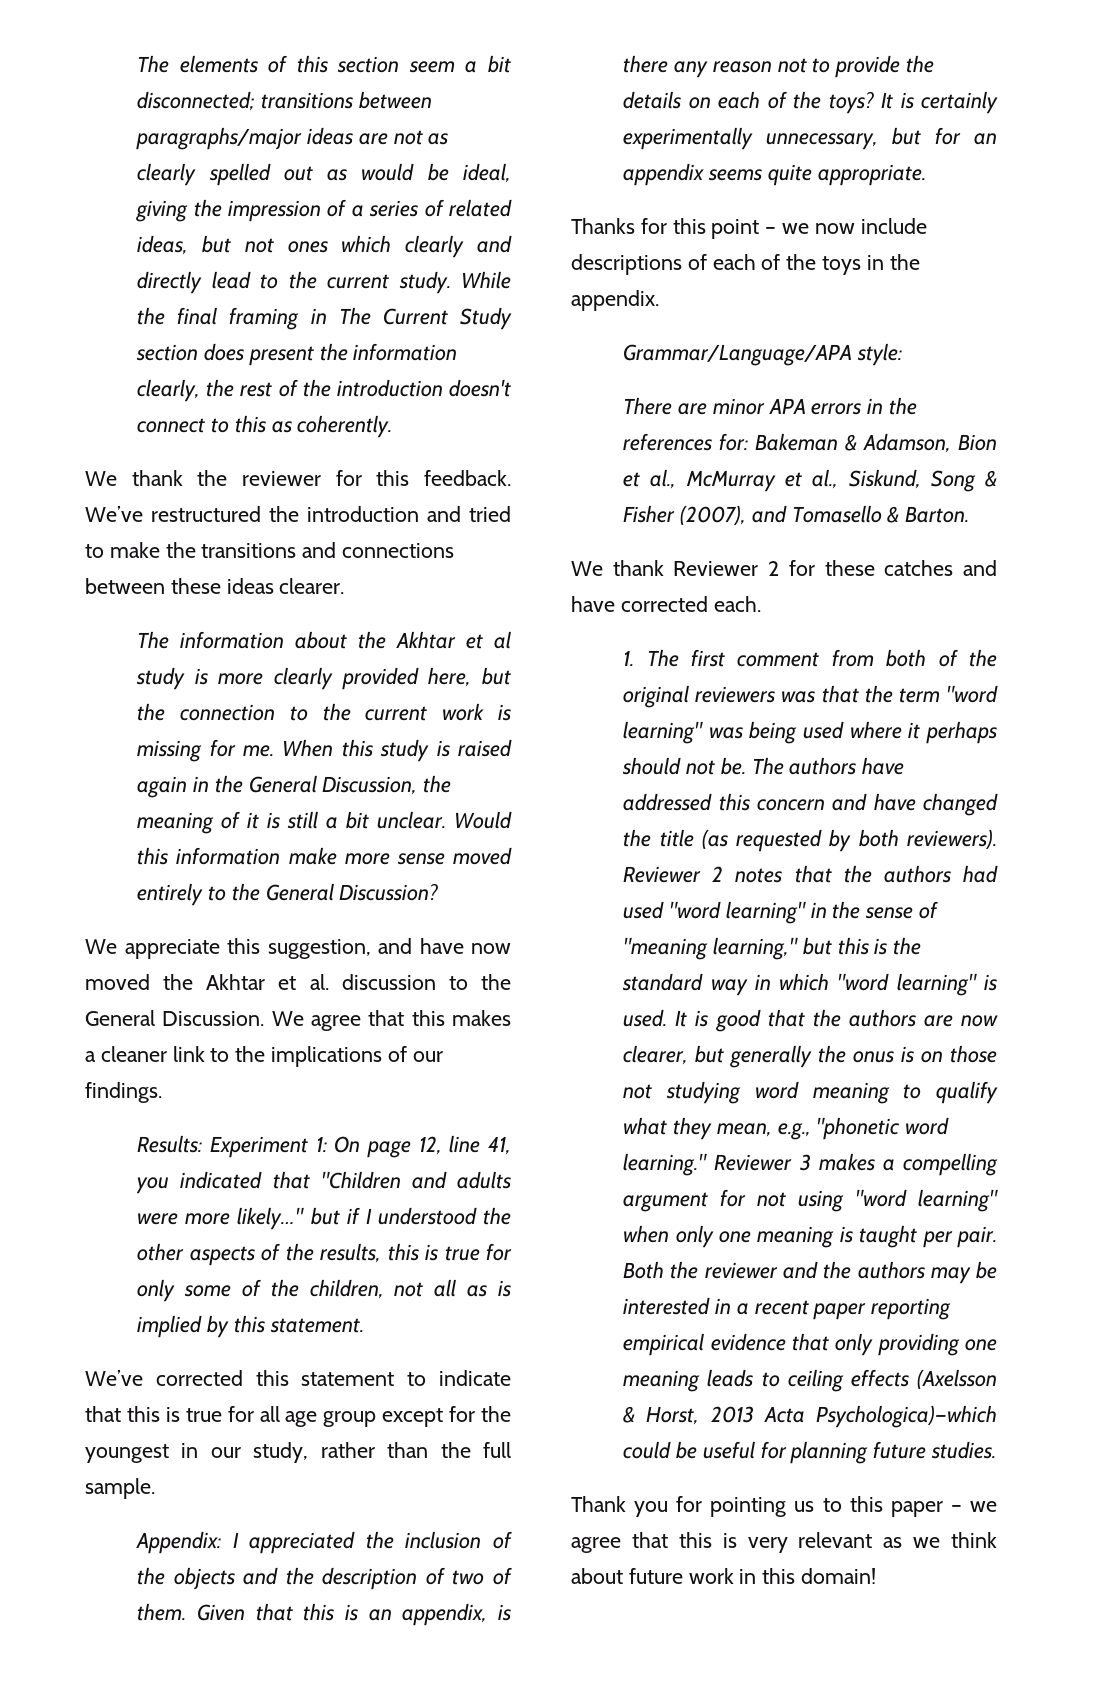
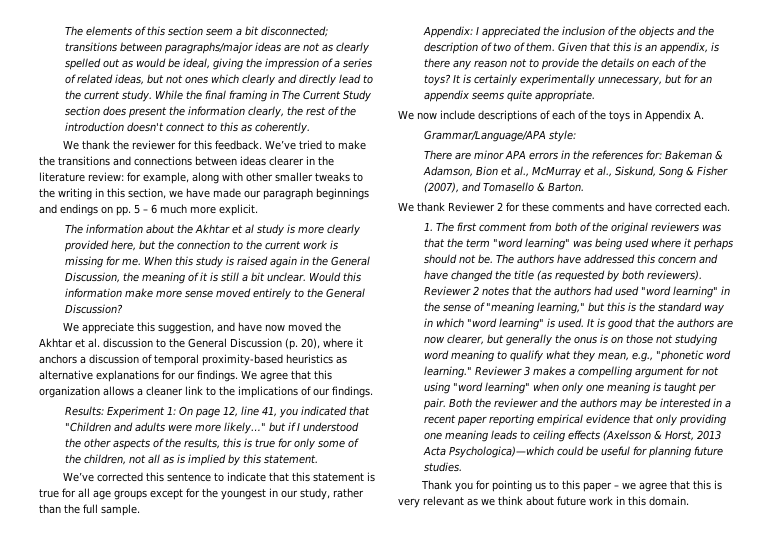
- We’ve restructured the introduction and tried to make the transitions and connections between these ideas clearer.
+ We’ve tried to make the transitions and connections between ideas clearer in the literature review: for example, along with other smaller tweaks to the writing in this section, we have made our paragraph beginnings and endings on pp. 5 – 6 much more explicit.
- We appreciate this suggestion, and have now moved the Akhtar et al. discussion to the General Discussion.
+ We appreciate this suggestion, and have now moved the Akhtar et al. discussion to the General Discussion (p. 20), where it anchors a discussion of temporal proximity-based heuristics as alternative explanations for our findings.
- We agree that this makes a cleaner link to the implications of our findings.
+ We agree that this organization allows a cleaner link to the implications of our findings.
- We’ve corrected this statement to indicate that this is true for all age group except for the youngest in our study, rather than the full sample.
+ We’ve corrected this sentence to indicate that this statement is true for all age groups except for the youngest in our study, rather than the full sample.
- Thanks for this point – we now include descriptions of each of the toys in the appendix.
+ We now include descriptions of each of the toys in Appendix A.
- We thank Reviewer 2 for these catches and have corrected each.
+ We thank Reviewer 2 for these comments and have corrected each.
- Thank you for pointing us to this paper – we agree that this is very relevant as we think about future work in this domain!
+ Thank you for pointing us to this paper – we agree that this is very relevant as we think about future work in this domain.

